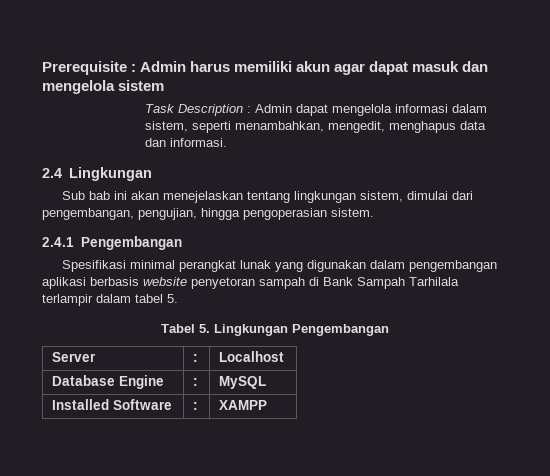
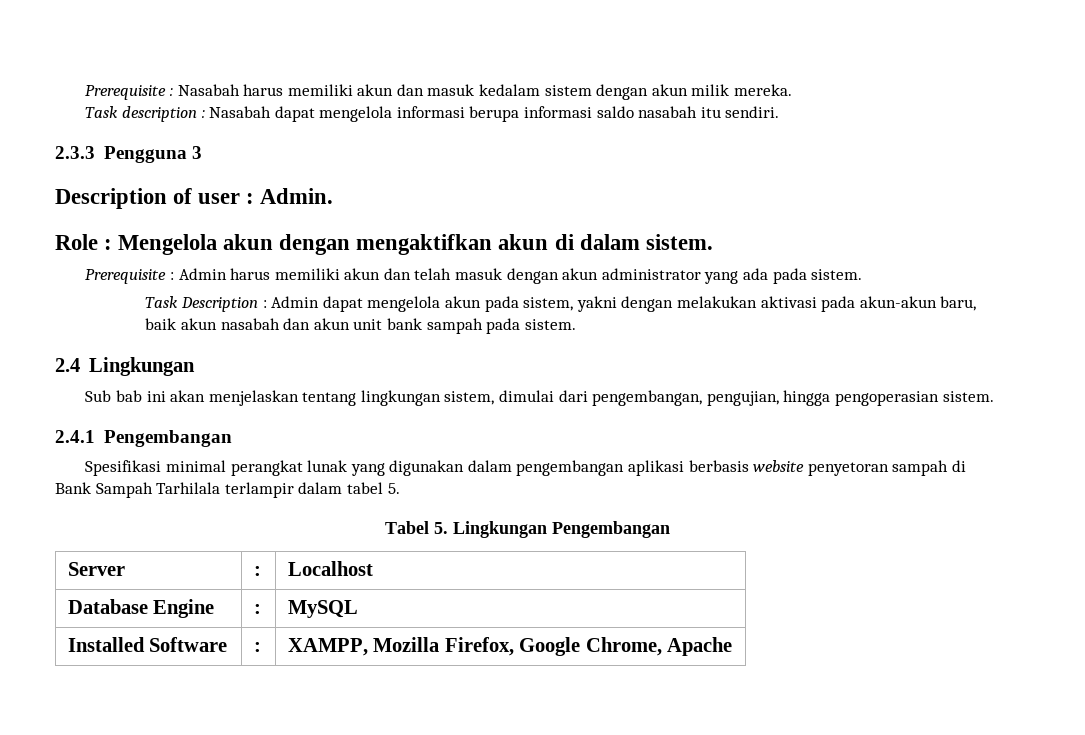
- Prerequisite : Admin harus memiliki akun agar dapat masuk dan mengelola sistem
+ Prerequisite : Nasabah harus memiliki akun dan masuk kedalam sistem dengan akun milik mereka.
+ Task description : Nasabah dapat mengelola informasi berupa informasi saldo nasabah itu sendiri.
+ 2.3.3 Pengguna 3
+ Description of user : Admin.
+ Role : Mengelola akun dengan mengaktifkan akun di dalam sistem.
+ Prerequisite : Admin harus memiliki akun dan telah masuk dengan akun administrator yang ada pada sistem.
- Task Description : Admin dapat mengelola informasi dalam sistem, seperti menambahkan, mengedit, menghapus data dan informasi.
+ Task Description : Admin dapat mengelola akun pada sistem, yakni dengan melakukan aktivasi pada akun-akun baru, baik akun nasabah dan akun unit bank sampah pada sistem.
- Sub bab ini akan menejelaskan tentang lingkungan sistem, dimulai dari pengembangan, pengujian, hingga pengoperasian sistem.
+ Sub bab ini akan menjelaskan tentang lingkungan sistem, dimulai dari pengembangan, pengujian, hingga pengoperasian sistem.
- Installed Software | : | XAMPP
+ Installed Software | : | XAMPP, Mozilla Firefox, Google Chrome, Apache

